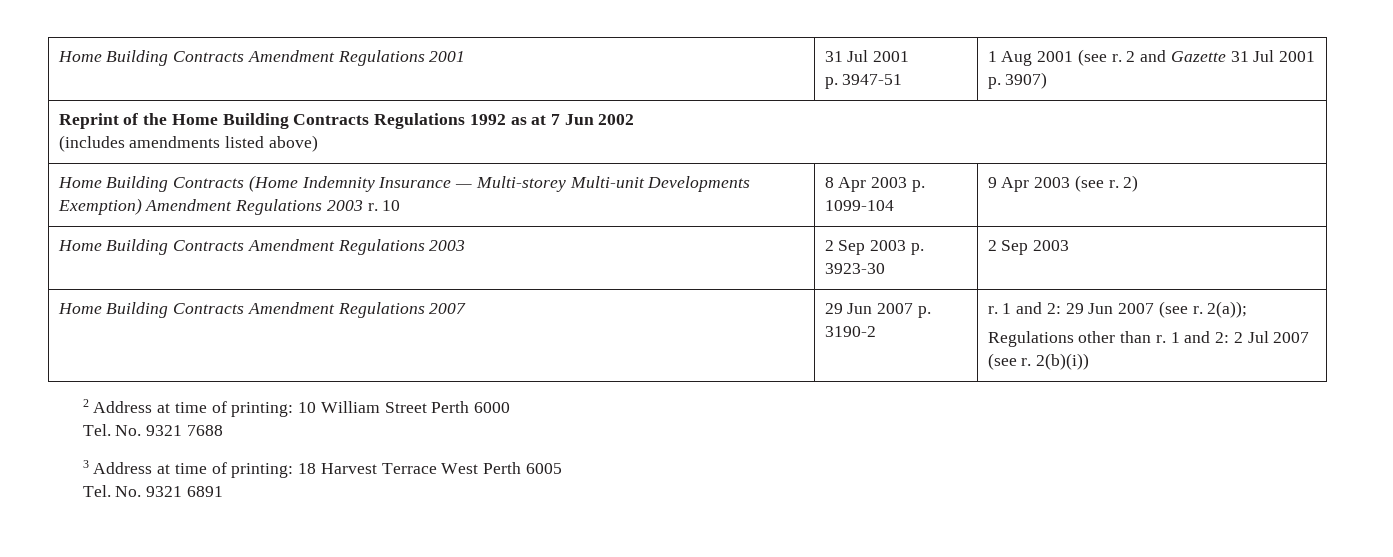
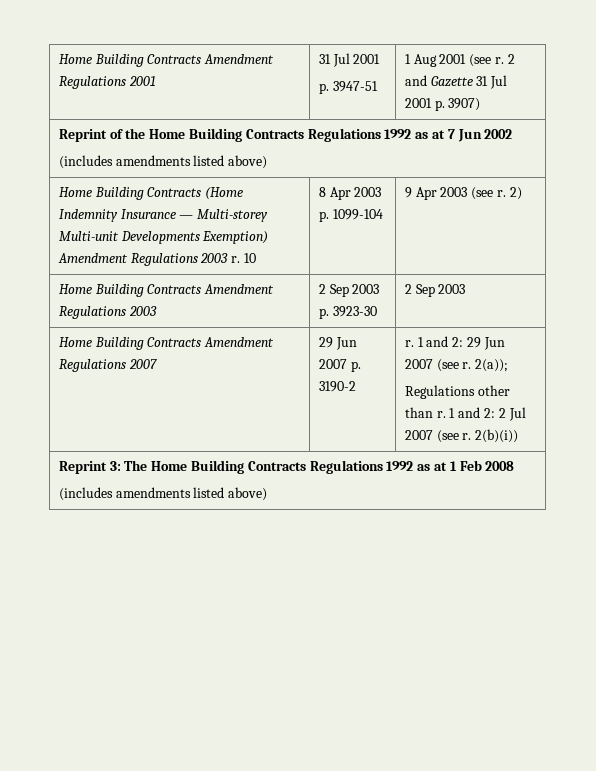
- 2 Address at time of printing: 10 William Street Perth 6000
- Tel. No. 9321 7688
- 3 Address at time of printing: 18 Harvest Terrace West Perth 6005
- Tel. No. 9321 6891
+ Reprint 3: The Home Building Contracts Regulations 1992 as at 1 Feb 2008
+ (includes amendments listed above)

